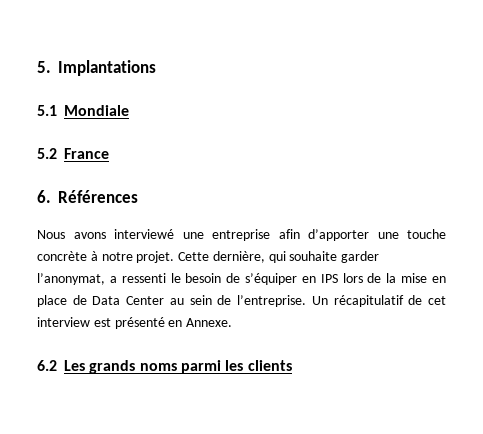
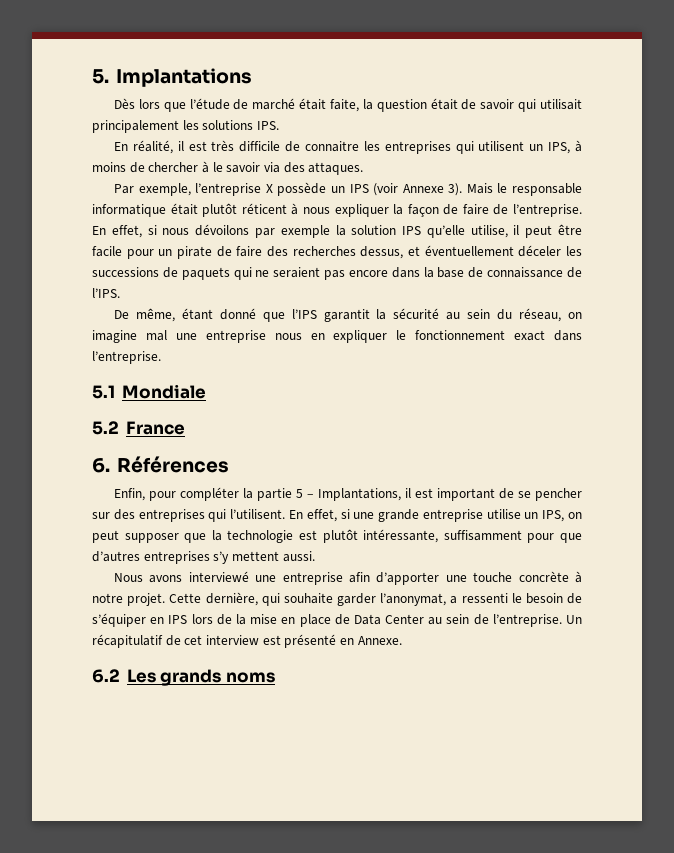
+ Dès lors que l’étude de marché était faite, la question était de savoir qui utilisait principalement les solutions IPS.
+ En réalité, il est très difficile de connaitre les entreprises qui utilisent un IPS, à moins de chercher à le savoir via des attaques.
+ Par exemple, l’entreprise X possède un IPS (voir Annexe 3). Mais le responsable informatique était plutôt réticent à nous expliquer la façon de faire de l’entreprise. En effet, si nous dévoilons par exemple la solution IPS qu’elle utilise, il peut être facile pour un pirate de faire des recherches dessus, et éventuellement déceler les successions de paquets qui ne seraient pas encore dans la base de connaissance de l’IPS.
+ De même, étant donné que l’IPS garantit la sécurité au sein du réseau, on imagine mal une entreprise nous en expliquer le fonctionnement exact dans l’entreprise.
+ Enfin, pour compléter la partie 5 – Implantations, il est important de se pencher sur des entreprises qui l’utilisent. En effet, si une grande entreprise utilise un IPS, on peut supposer que la technologie est plutôt intéressante, suffisamment pour que d’autres entreprises s’y mettent aussi.
- 6.2 Les grands noms parmi les clients
+ 6.2 Les grands noms

